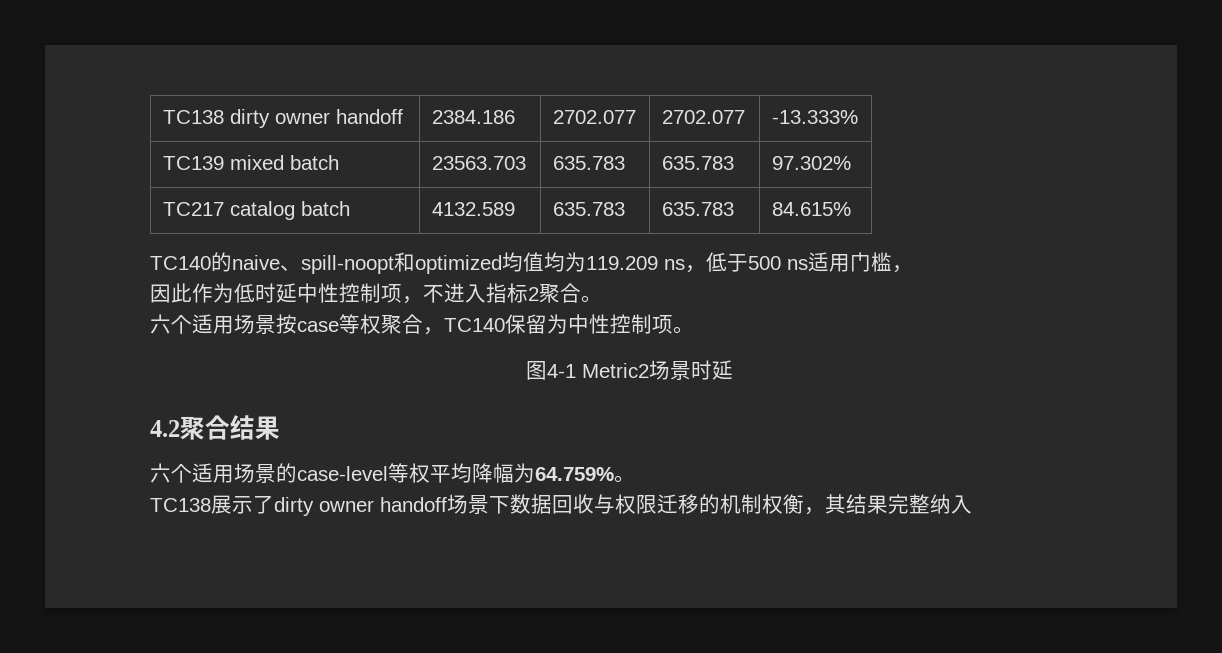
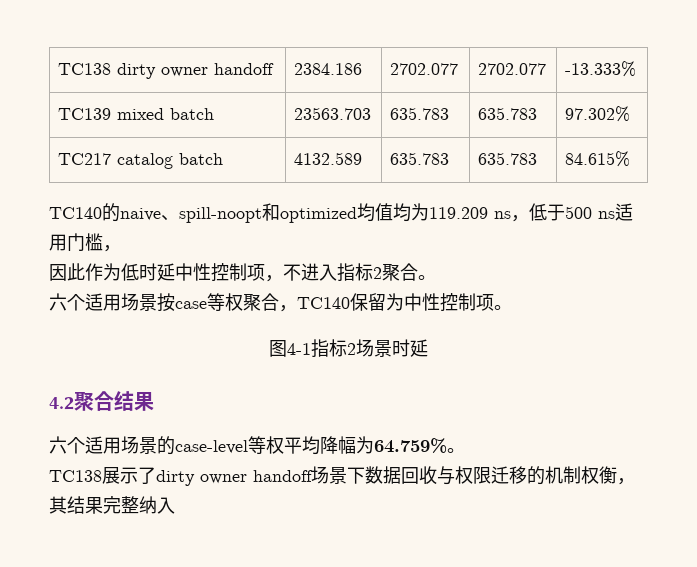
- 图4-1 Metric2场景时延
+ 图4-1指标2场景时延

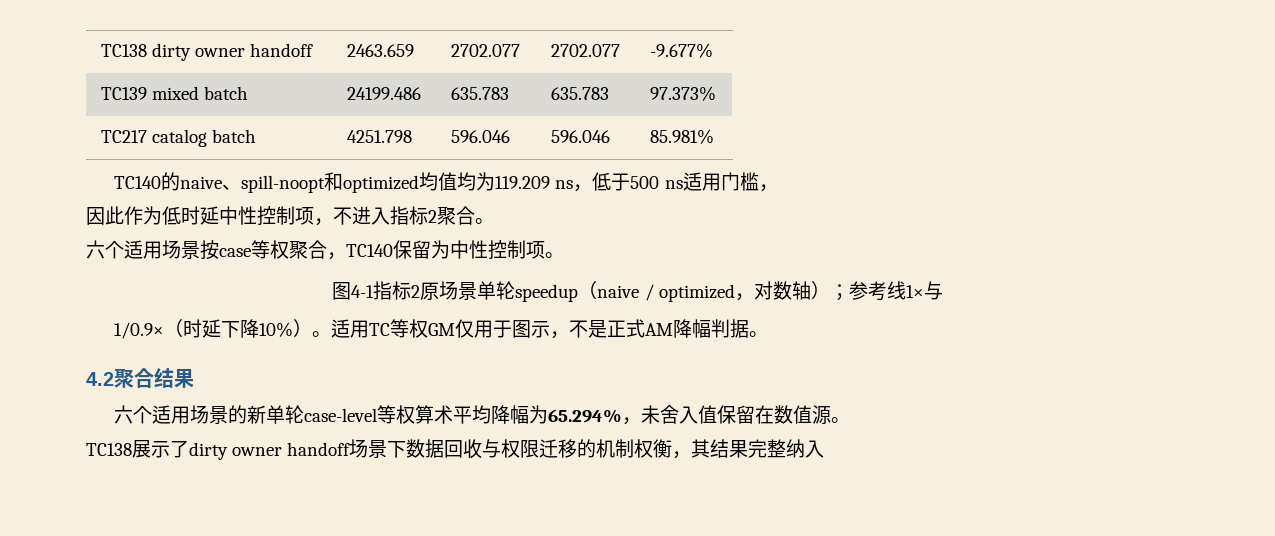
- TC138 dirty owner handoff | 2384.186 | 2702.077 | 2702.077 | -13.333%
+ TC138 dirty owner handoff | 2463.659 | 2702.077 | 2702.077 | -9.677%
- TC139 mixed batch | 23563.703 | 635.783 | 635.783 | 97.302%
+ TC139 mixed batch | 24199.486 | 635.783 | 635.783 | 97.373%
- TC217 catalog batch | 4132.589 | 635.783 | 635.783 | 84.615%
+ TC217 catalog batch | 4251.798 | 596.046 | 596.046 | 85.981%
- 图4-1指标2场景时延
+ 图4-1指标2原场景单轮speedup（naive / optimized，对数轴）；参考线1×与
+ 1/0.9×（时延下降10%）。适用TC等权GM仅用于图示，不是正式AM降幅判据。
- 六个适用场景的case-level等权平均降幅为64.759%。
+ 六个适用场景的新单轮case-level等权算术平均降幅为65.294%，未舍入值保留在数值源。

